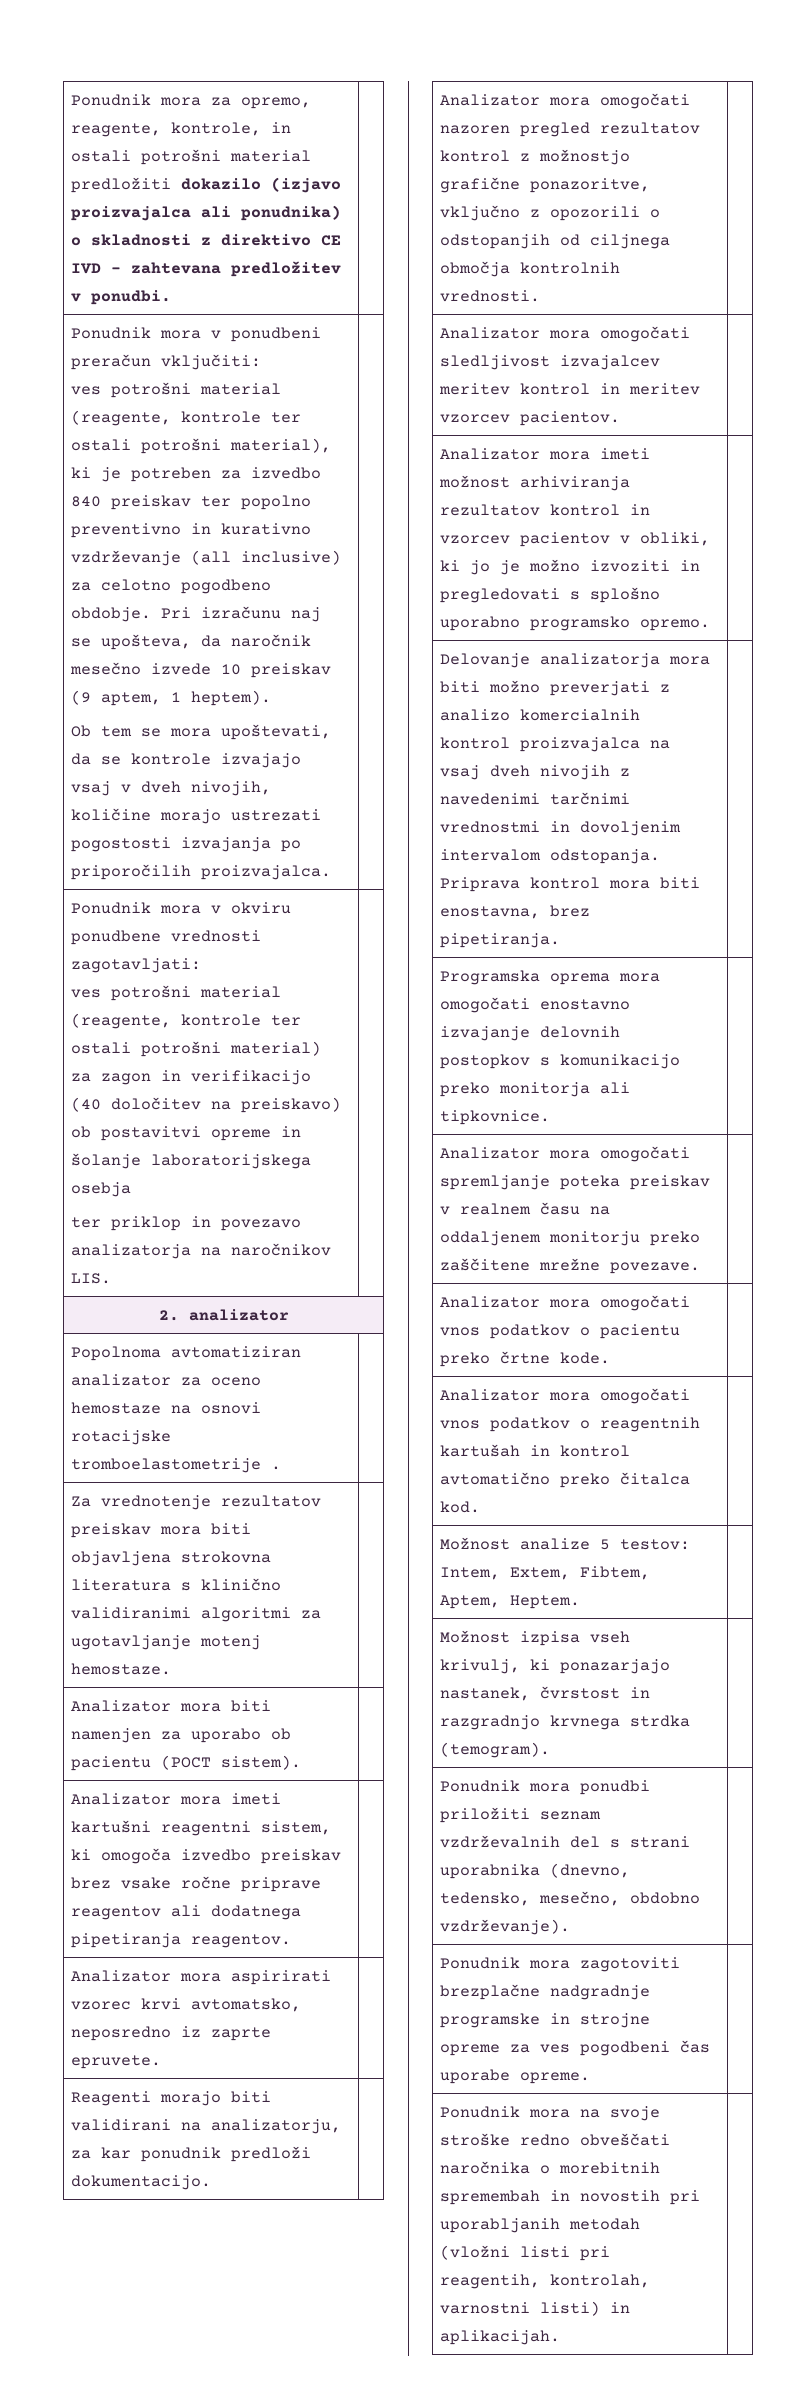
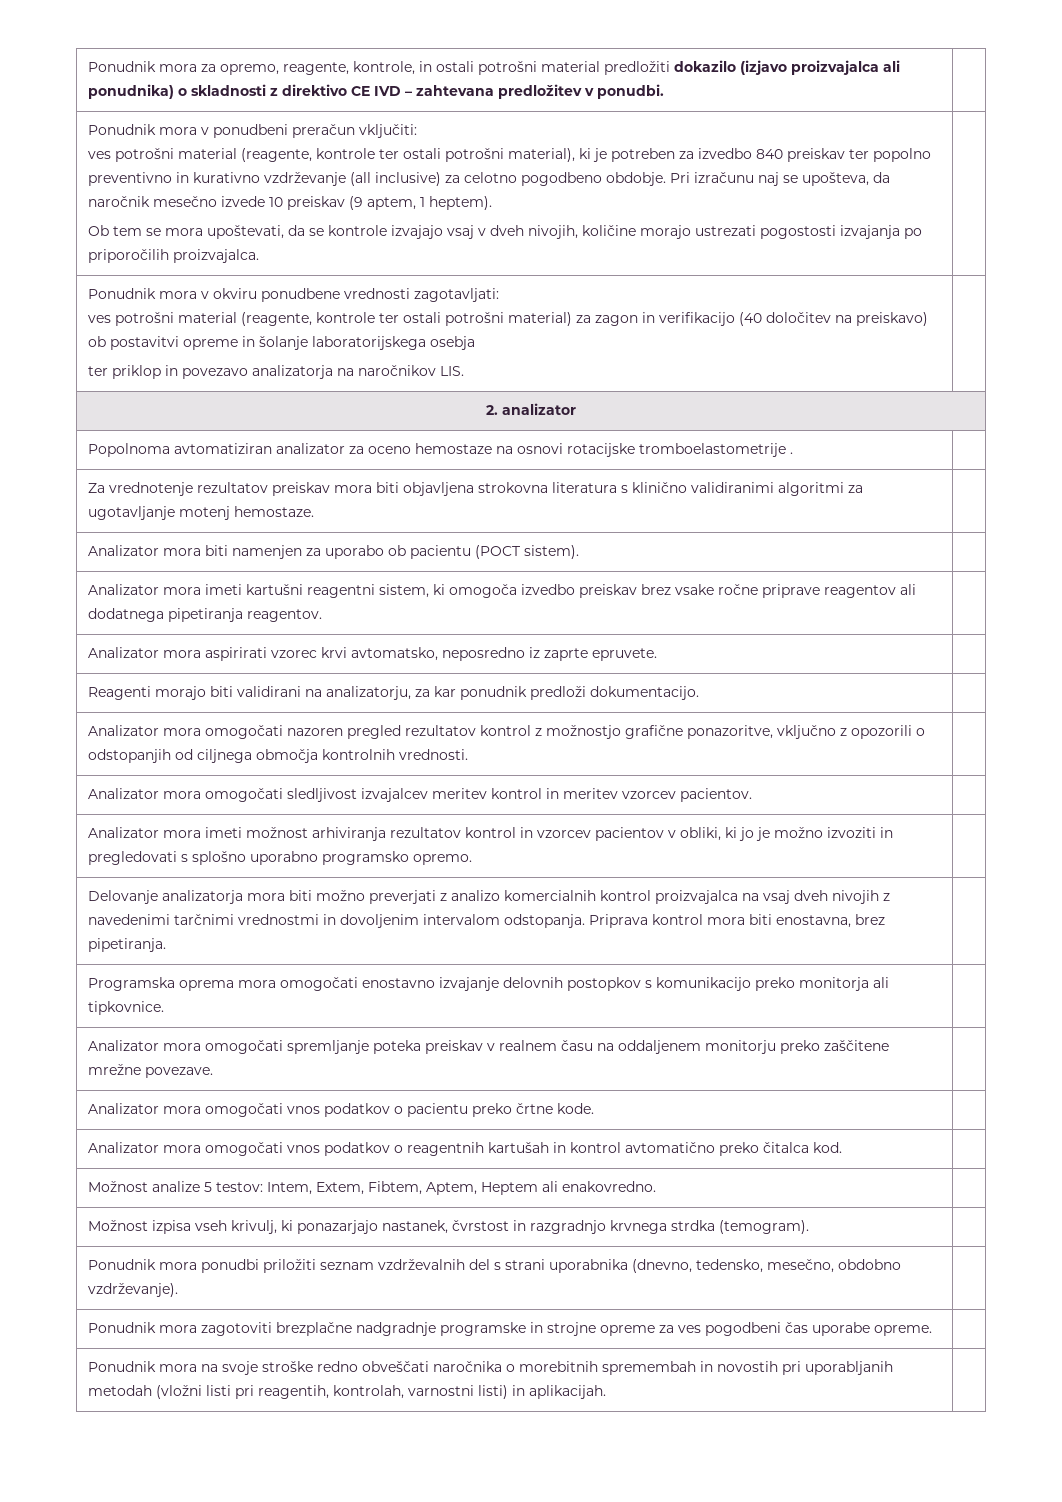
- Možnost analize 5 testov: Intem, Extem, Fibtem, Aptem, Heptem. |
+ Možnost analize 5 testov: Intem, Extem, Fibtem, Aptem, Heptem ali enakovredno. |

